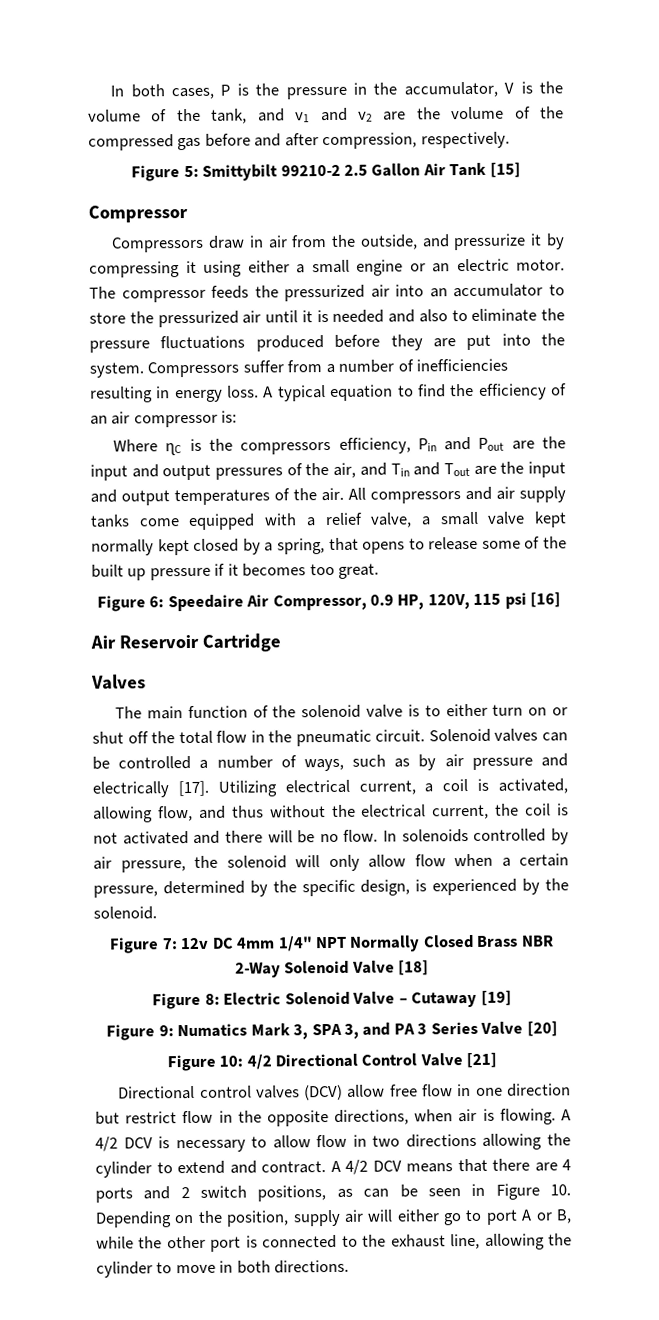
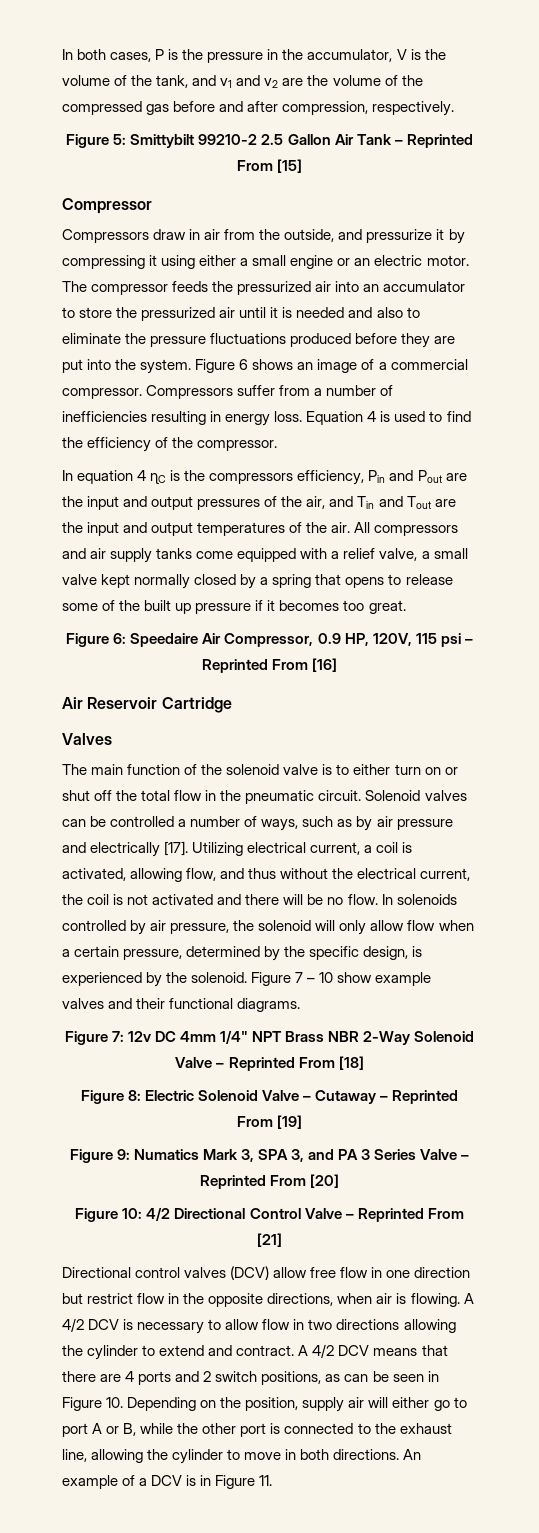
- Figure 5: Smittybilt 99210-2 2.5 Gallon Air Tank [15]
+ Figure 5: Smittybilt 99210-2 2.5 Gallon Air Tank – Reprinted From [15]
+ Figure 6 shows an image of a commercial compressor.
- A typical equation to find the efficiency of an air compressor is:
- Where ɳC is the compressors efficiency, Pin and Pout are the input and output pressures of the air, and Tin and Tout are the input and output temperatures of the air.
+ Equation 4 is used to find the efficiency of the compressor.
+ In equation 4 ɳC is the compressors efficiency, Pin and Pout are the input and output pressures of the air, and Tin and Tout are the input and output temperatures of the air.
- All compressors and air supply tanks come equipped with a relief valve, a small valve kept normally kept closed by a spring, that opens to release some of the built up pressure if it becomes too great.
+ All compressors and air supply tanks come equipped with a relief valve, a small valve kept normally closed by a spring that opens to release some of the built up pressure if it becomes too great.
- Figure 6: Speedaire Air Compressor, 0.9 HP, 120V, 115 psi [16]
+ Figure 6: Speedaire Air Compressor, 0.9 HP, 120V, 115 psi – Reprinted From [16]
+ Figure 7 – 10 show example valves and their functional diagrams.
- Figure 7: 12v DC 4mm 1/4" NPT Normally Closed Brass NBR 2-Way Solenoid Valve [18]
+ Figure 7: 12v DC 4mm 1/4" NPT Brass NBR 2-Way Solenoid Valve – Reprinted From [18]
- Figure 8: Electric Solenoid Valve – Cutaway [19]
+ Figure 8: Electric Solenoid Valve – Cutaway – Reprinted From [19]
- Figure 9: Numatics Mark 3, SPA 3, and PA 3 Series Valve [20]
+ Figure 9: Numatics Mark 3, SPA 3, and PA 3 Series Valve – Reprinted From [20]
- Figure 10: 4/2 Directional Control Valve [21]
+ Figure 10: 4/2 Directional Control Valve – Reprinted From [21]
+ An example of a DCV is in Figure 11.

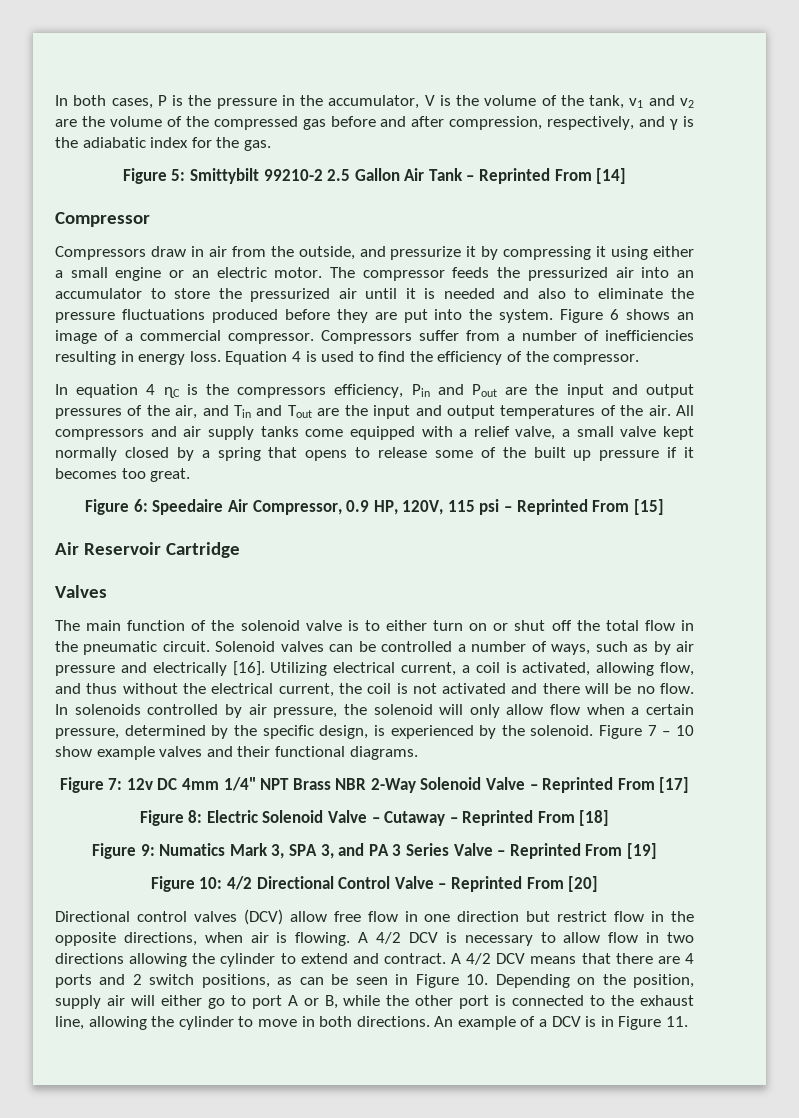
- In both cases, P is the pressure in the accumulator, V is the volume of the tank, and v1 and v2 are the volume of the compressed gas before and after compression, respectively.
+ In both cases, P is the pressure in the accumulator, V is the volume of the tank, v1 and v2 are the volume of the compressed gas before and after compression, respectively, and γ is the adiabatic index for the gas.
- Figure 5: Smittybilt 99210-2 2.5 Gallon Air Tank – Reprinted From [15]
+ Figure 5: Smittybilt 99210-2 2.5 Gallon Air Tank – Reprinted From [14]
- Figure 6: Speedaire Air Compressor, 0.9 HP, 120V, 115 psi – Reprinted From [16]
+ Figure 6: Speedaire Air Compressor, 0.9 HP, 120V, 115 psi – Reprinted From [15]
- Solenoid valves can be controlled a number of ways, such as by air pressure and electrically [17].
+ Solenoid valves can be controlled a number of ways, such as by air pressure and electrically [16].
- Figure 7: 12v DC 4mm 1/4" NPT Brass NBR 2-Way Solenoid Valve – Reprinted From [18]
+ Figure 7: 12v DC 4mm 1/4" NPT Brass NBR 2-Way Solenoid Valve – Reprinted From [17]
- Figure 8: Electric Solenoid Valve – Cutaway – Reprinted From [19]
+ Figure 8: Electric Solenoid Valve – Cutaway – Reprinted From [18]
- Figure 9: Numatics Mark 3, SPA 3, and PA 3 Series Valve – Reprinted From [20]
+ Figure 9: Numatics Mark 3, SPA 3, and PA 3 Series Valve – Reprinted From [19]
- Figure 10: 4/2 Directional Control Valve – Reprinted From [21]
+ Figure 10: 4/2 Directional Control Valve – Reprinted From [20]

